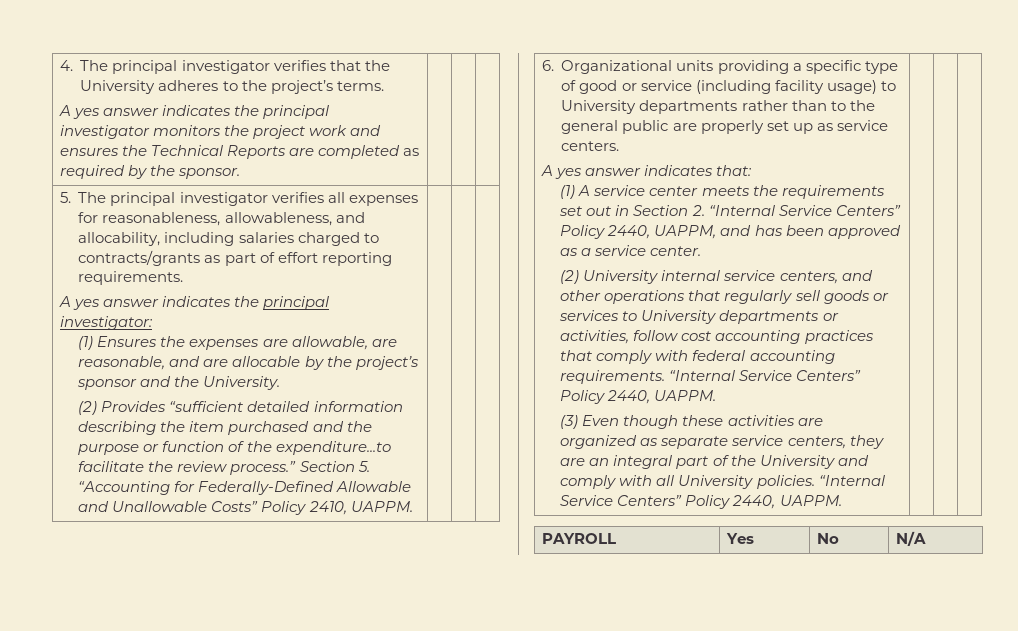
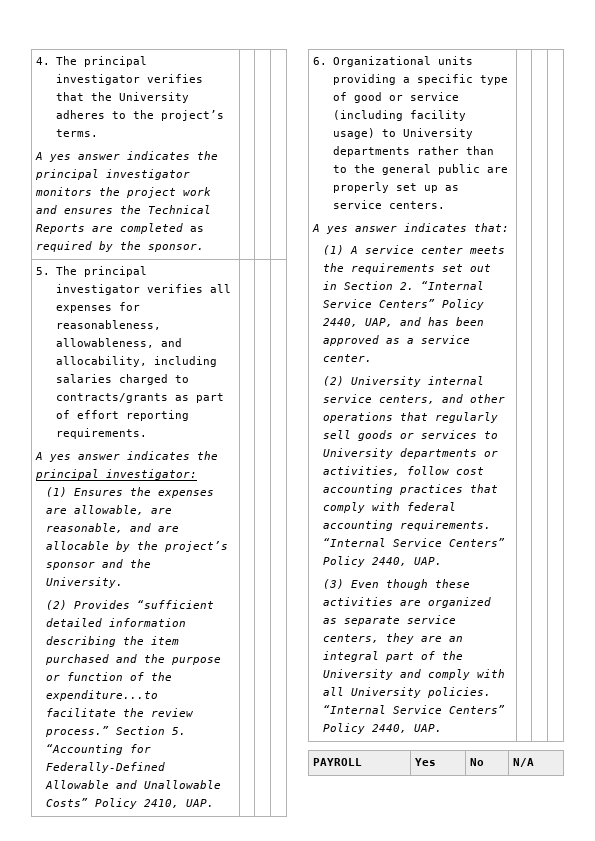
- Section 5. “Accounting for Federally-Defined Allowable and Unallowable Costs” Policy 2410, UAPPM.
+ Section 5. “Accounting for Federally-Defined Allowable and Unallowable Costs” Policy 2410, UAP.
- (1) A service center meets the requirements set out in Section 2. “Internal Service Centers” Policy 2440, UAPPM, and has been approved as a service center.
+ (1) A service center meets the requirements set out in Section 2. “Internal Service Centers” Policy 2440, UAP, and has been approved as a service center.
- (2) University internal service centers, and other operations that regularly sell goods or services to University departments or activities, follow cost accounting practices that comply with federal accounting requirements. “Internal Service Centers” Policy 2440, UAPPM.
+ (2) University internal service centers, and other operations that regularly sell goods or services to University departments or activities, follow cost accounting practices that comply with federal accounting requirements. “Internal Service Centers” Policy 2440, UAP.
- (3) Even though these activities are organized as separate service centers, they are an integral part of the University and comply with all University policies. “Internal Service Centers” Policy 2440, UAPPM.
+ (3) Even though these activities are organized as separate service centers, they are an integral part of the University and comply with all University policies. “Internal Service Centers” Policy 2440, UAP.

